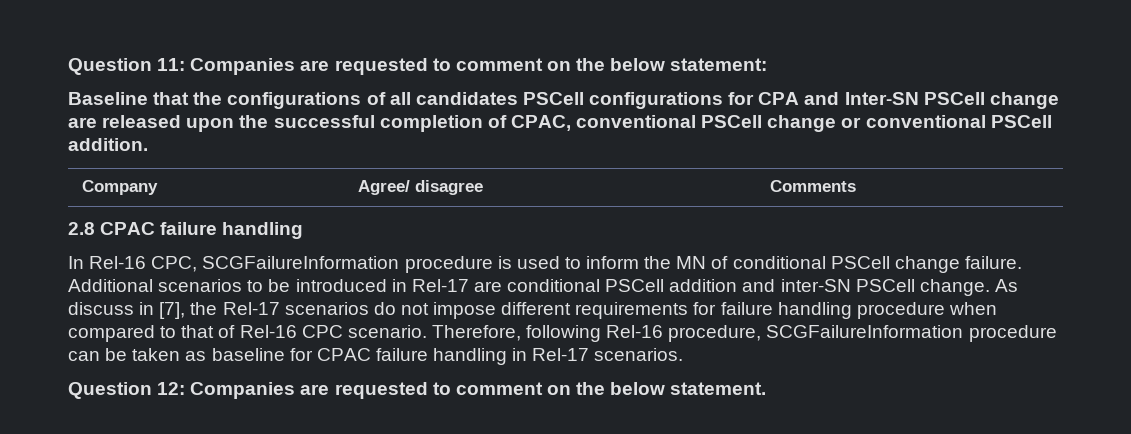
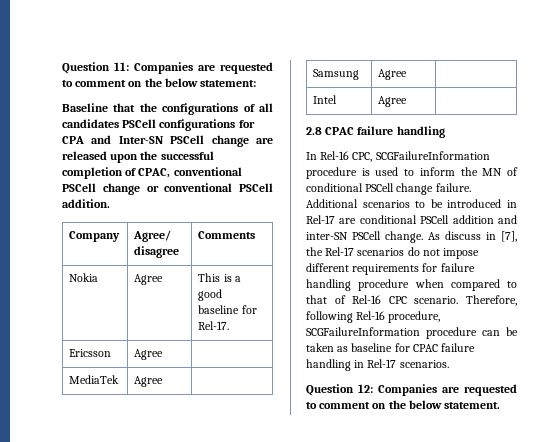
+ Nokia | Agree | This is a good baseline for Rel-17.
+ Ericsson | Agree |
+ MediaTek | Agree |
+ Samsung | Agree |
+ Intel | Agree |

